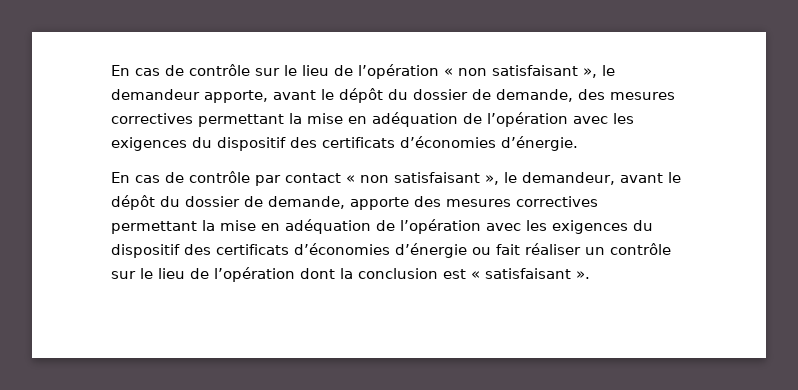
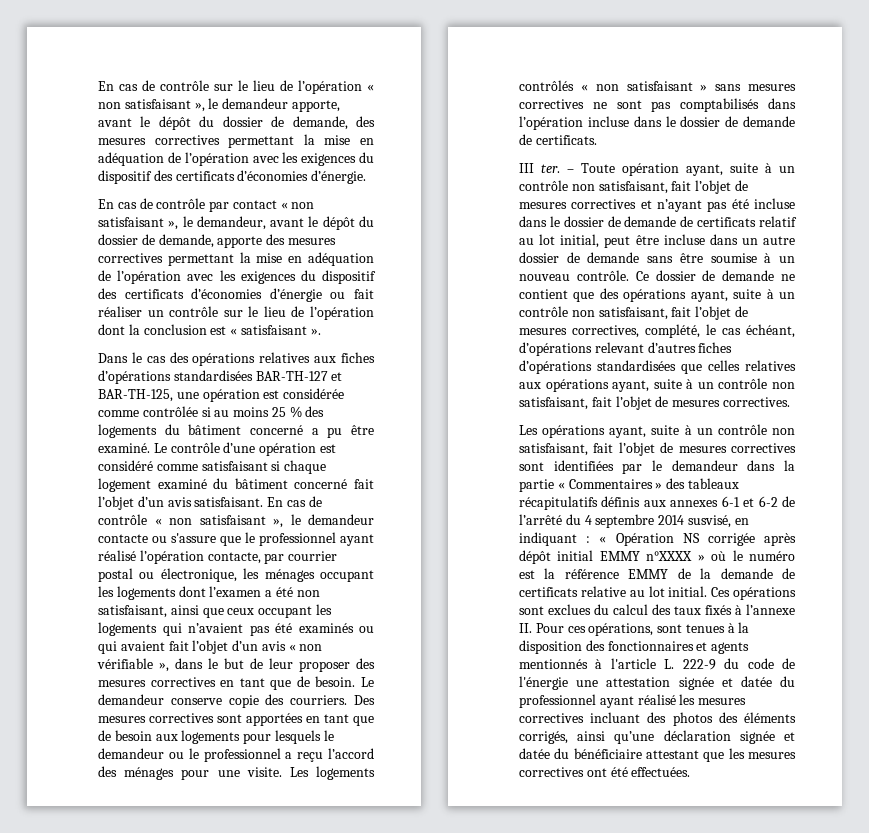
+ Dans le cas des opérations relatives aux fiches d’opérations standardisées BAR-TH-127 et BAR-TH-125, une opération est considérée comme contrôlée si au moins 25 % des logements du bâtiment concerné a pu être examiné. Le contrôle d’une opération est considéré comme satisfaisant si chaque logement examiné du bâtiment concerné fait l’objet d’un avis satisfaisant. En cas de contrôle « non satisfaisant », le demandeur contacte ou s'assure que le professionnel ayant réalisé l’opération contacte, par courrier postal ou électronique, les ménages occupant les logements dont l’examen a été non satisfaisant, ainsi que ceux occupant les logements qui n’avaient pas été examinés ou qui avaient fait l’objet d’un avis « non vérifiable », dans le but de leur proposer des mesures correctives en tant que de besoin. Le demandeur conserve copie des courriers. Des mesures correctives sont apportées en tant que de besoin aux logements pour lesquels le demandeur ou le professionnel a reçu l’accord des ménages pour une visite. Les logements contrôlés « non satisfaisant » sans mesures correctives ne sont pas comptabilisés dans l’opération incluse dans le dossier de demande de certificats.
+ III ter. – Toute opération ayant, suite à un contrôle non satisfaisant, fait l’objet de mesures correctives et n’ayant pas été incluse dans le dossier de demande de certificats relatif au lot initial, peut être incluse dans un autre dossier de demande sans être soumise à un nouveau contrôle. Ce dossier de demande ne contient que des opérations ayant, suite à un contrôle non satisfaisant, fait l’objet de mesures correctives, complété, le cas échéant, d’opérations relevant d’autres fiches d’opérations standardisées que celles relatives aux opérations ayant, suite à un contrôle non satisfaisant, fait l’objet de mesures correctives.
+ Les opérations ayant, suite à un contrôle non satisfaisant, fait l’objet de mesures correctives sont identifiées par le demandeur dans la partie « Commentaires » des tableaux récapitulatifs définis aux annexes 6-1 et 6-2 de l’arrêté du 4 septembre 2014 susvisé, en indiquant : « Opération NS corrigée après dépôt initial EMMY n°XXXX » où le numéro est la référence EMMY de la demande de certificats relative au lot initial. Ces opérations sont exclues du calcul des taux fixés à l’annexe II. Pour ces opérations, sont tenues à la disposition des fonctionnaires et agents mentionnés à l'article L. 222-9 du code de l'énergie une attestation signée et datée du professionnel ayant réalisé les mesures correctives incluant des photos des éléments corrigés, ainsi qu’une déclaration signée et datée du bénéficiaire attestant que les mesures correctives ont été effectuées.

